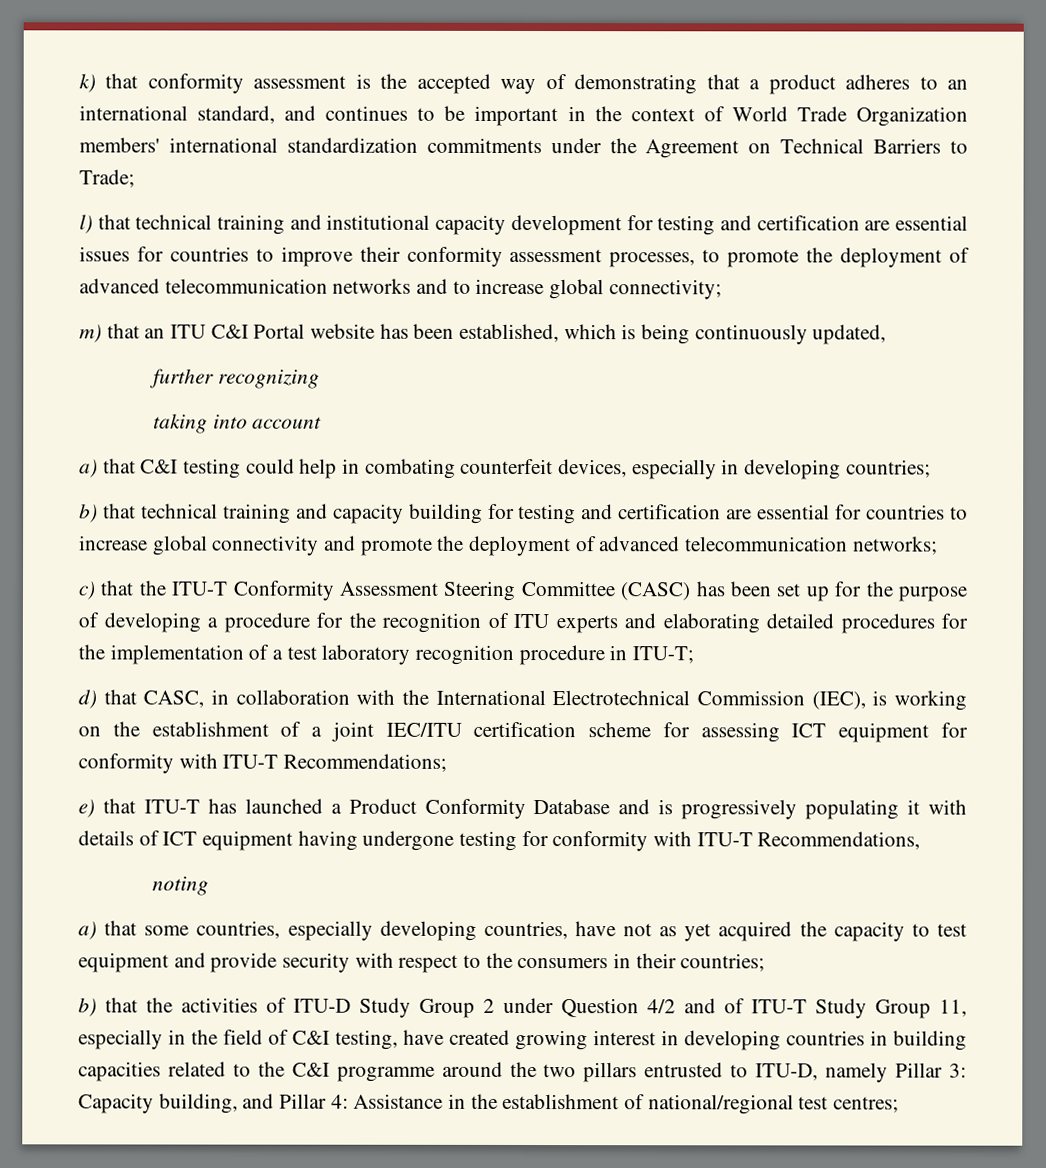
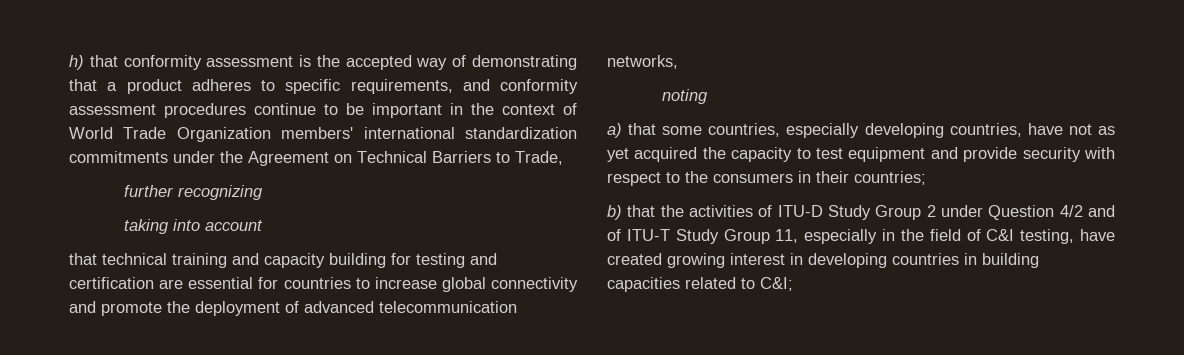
- k) that conformity assessment is the accepted way of demonstrating that a product adheres to an international standard, and continues to be important in the context of World Trade Organization members' international standardization commitments under the Agreement on Technical Barriers to Trade;
- l) that technical training and institutional capacity development for testing and certification are essential issues for countries to improve their conformity assessment processes, to promote the deployment of advanced telecommunication networks and to increase global connectivity;
- m) that an ITU C&I Portal website has been established, which is being continuously updated,
+ h) that conformity assessment is the accepted way of demonstrating that a product adheres to specific requirements, and conformity assessment procedures continue to be important in the context of World Trade Organization members' international standardization commitments under the Agreement on Technical Barriers to Trade,
- a) that C&I testing could help in combating counterfeit devices, especially in developing countries;
- b) that technical training and capacity building for testing and certification are essential for countries to increase global connectivity and promote the deployment of advanced telecommunication networks;
- c) that the ITU-T Conformity Assessment Steering Committee (CASC) has been set up for the purpose of developing a procedure for the recognition of ITU experts and elaborating detailed procedures for the implementation of a test laboratory recognition procedure in ITU-T;
- d) that CASC, in collaboration with the International Electrotechnical Commission (IEC), is working on the establishment of a joint IEC/ITU certification scheme for assessing ICT equipment for conformity with ITU-T Recommendations;
- e) that ITU-T has launched a Product Conformity Database and is progressively populating it with details of ICT equipment having undergone testing for conformity with ITU-T Recommendations,
+ that technical training and capacity building for testing and certification are essential for countries to increase global connectivity and promote the deployment of advanced telecommunication networks,
- b) that the activities of ITU-D Study Group 2 under Question 4/2 and of ITU-T Study Group 11, especially in the field of C&I testing, have created growing interest in developing countries in building capacities related to the C&I programme around the two pillars entrusted to ITU-D, namely Pillar 3: Capacity building, and Pillar 4: Assistance in the establishment of national/regional test centres;
+ b) that the activities of ITU-D Study Group 2 under Question 4/2 and of ITU-T Study Group 11, especially in the field of C&I testing, have created growing interest in developing countries in building capacities related to C&I;

